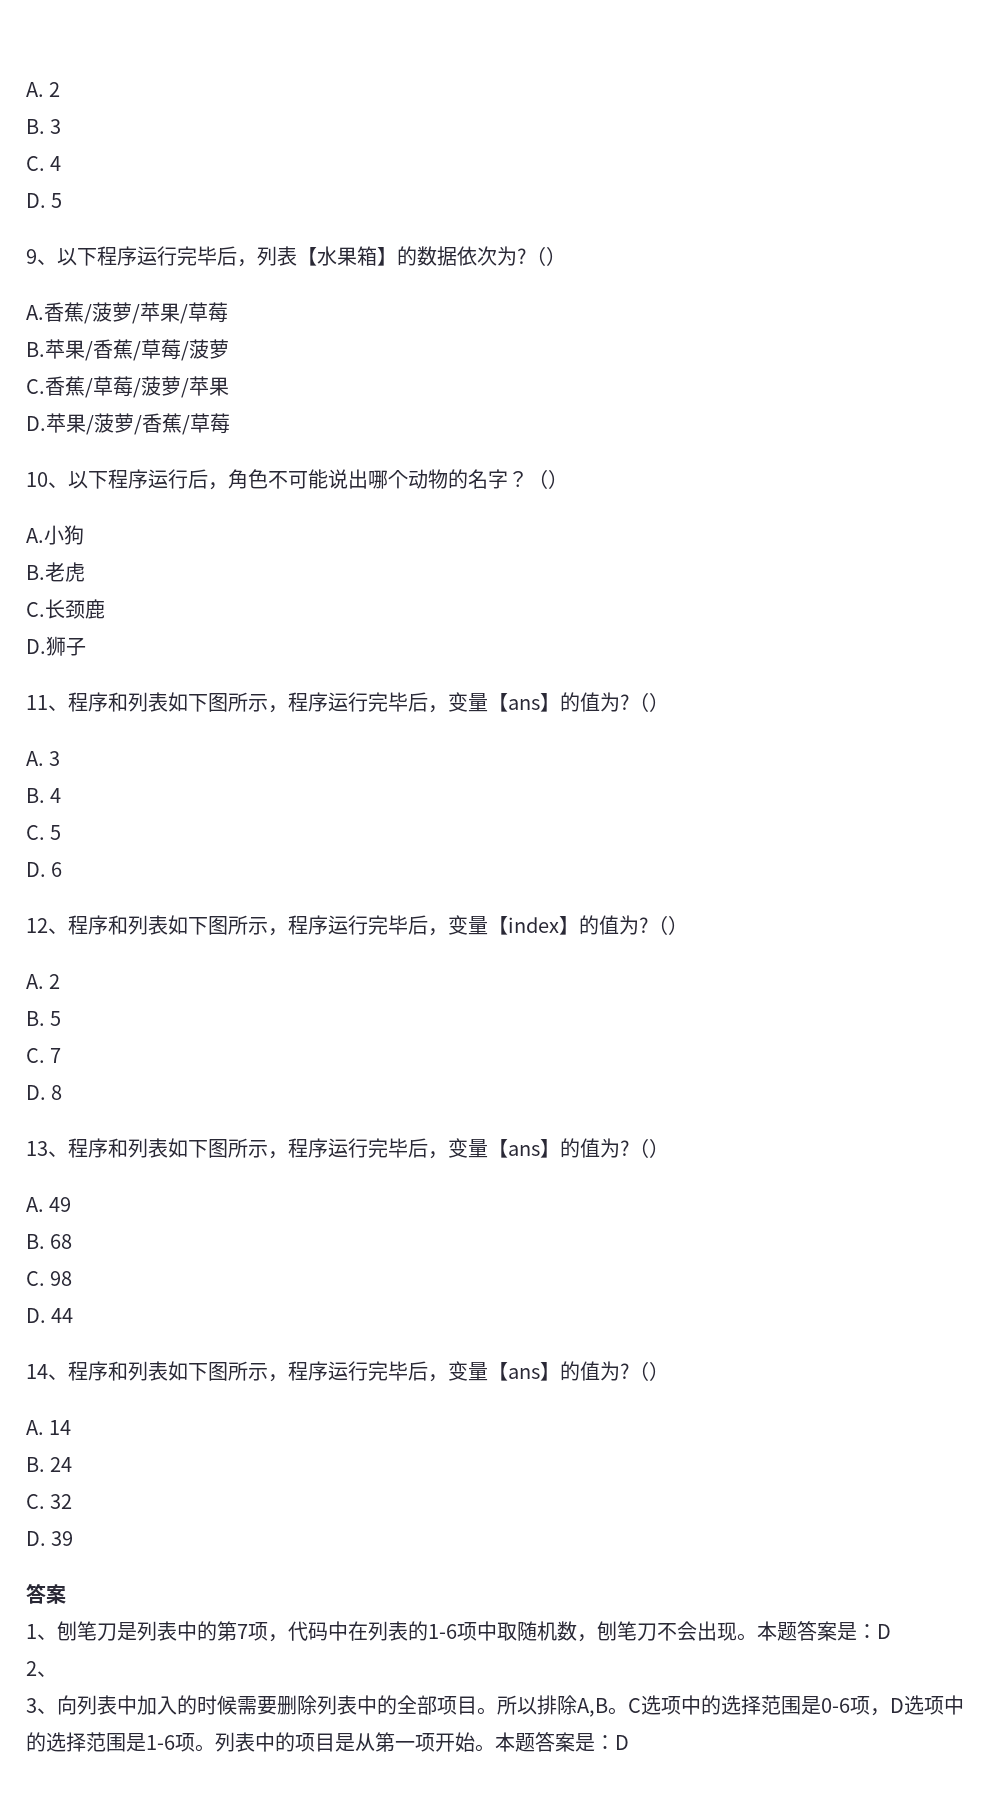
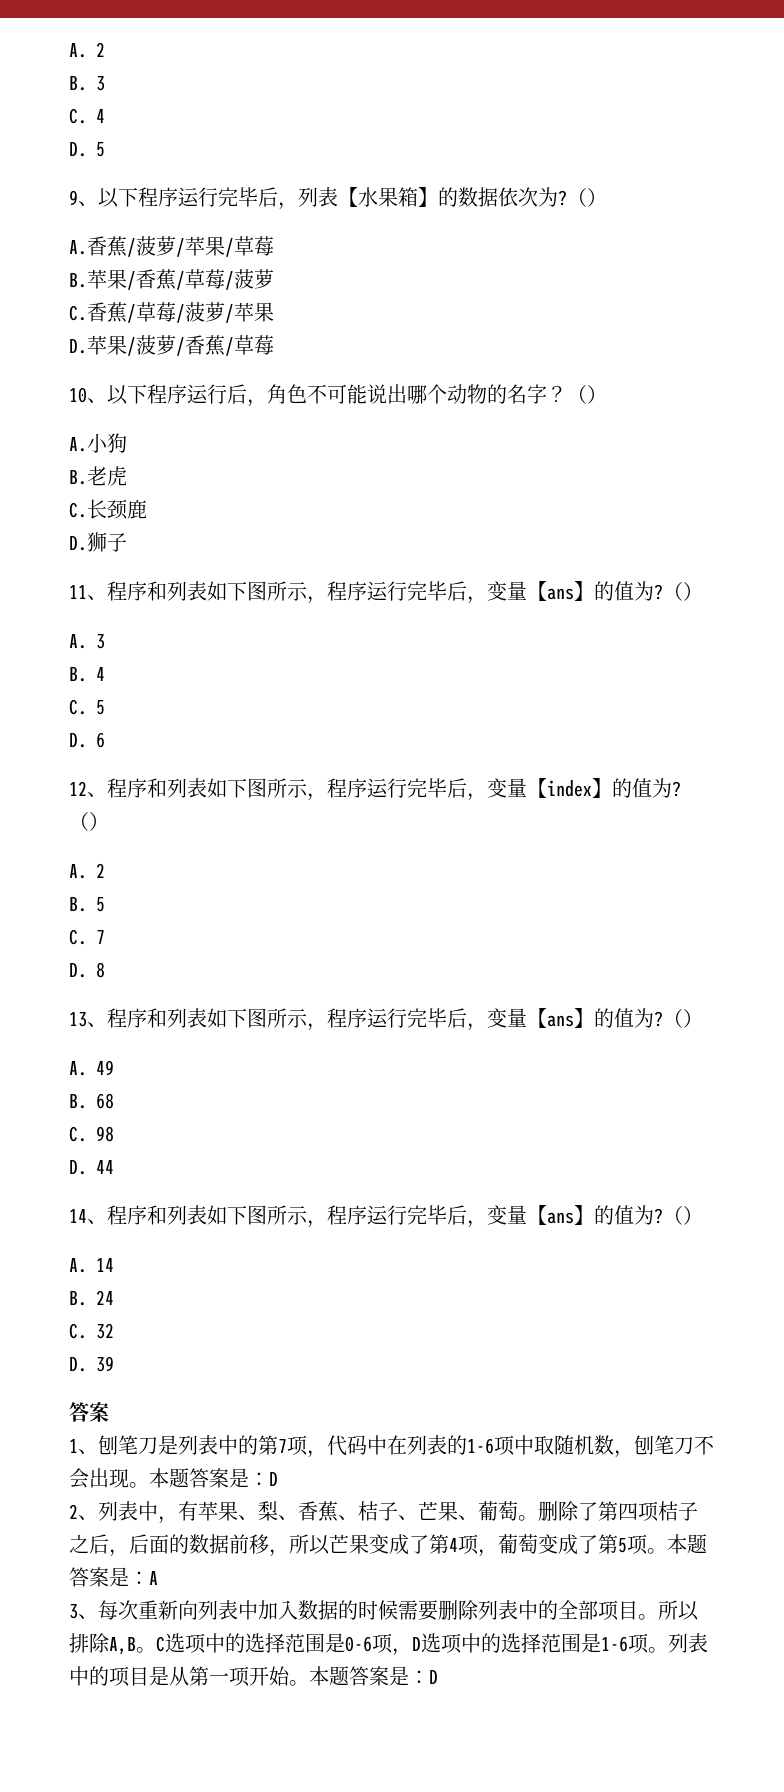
- 2、
+ 2、列表中，有苹果、梨、香蕉、桔子、芒果、葡萄。删除了第四项桔子之后，后面的数据前移，所以芒果变成了第4项，葡萄变成了第5项。本题答案是：A
- 3、向列表中加入的时候需要删除列表中的全部项目。
+ 3、每次重新向列表中加入数据的时候需要删除列表中的全部项目。

